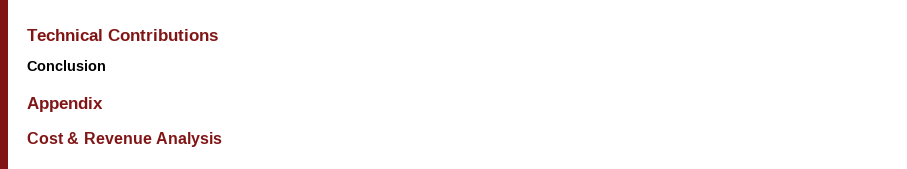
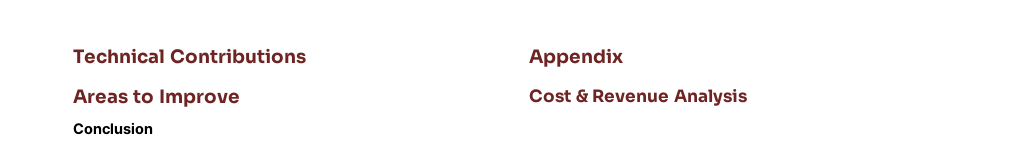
+ Areas to Improve

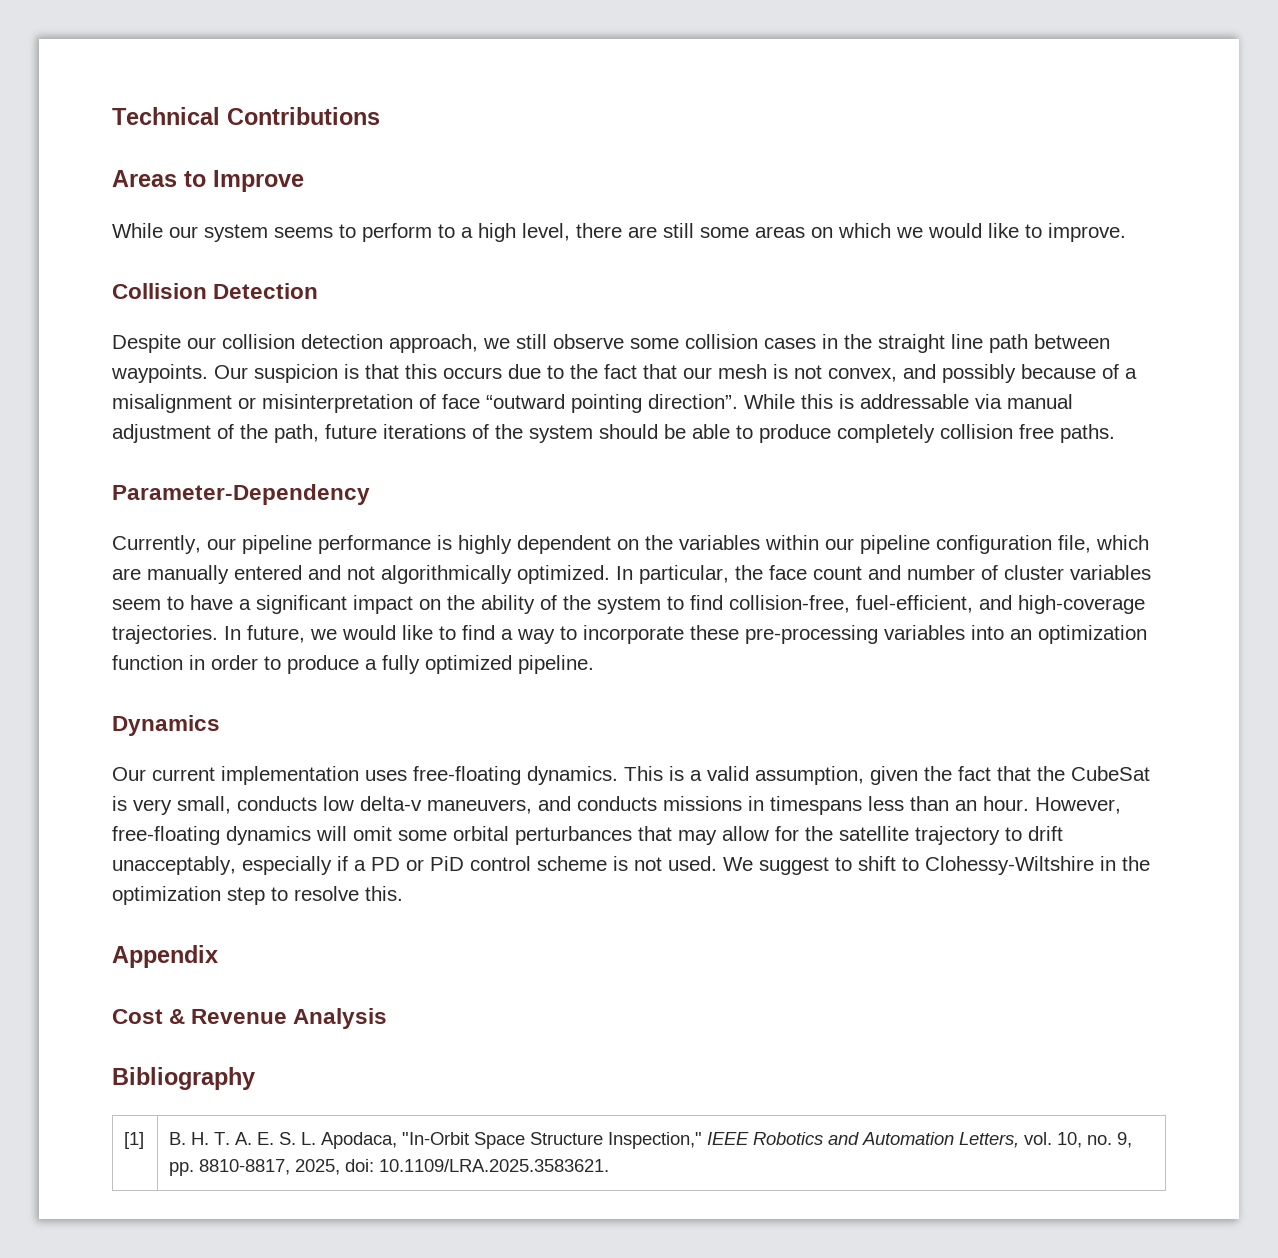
- Conclusion
+ While our system seems to perform to a high level, there are still some areas on which we would like to improve.
+ Collision Detection
+ Despite our collision detection approach, we still observe some collision cases in the straight line path between waypoints. Our suspicion is that this occurs due to the fact that our mesh is not convex, and possibly because of a misalignment or misinterpretation of face “outward pointing direction”. While this is addressable via manual adjustment of the path, future iterations of the system should be able to produce completely collision free paths.
+ Parameter-Dependency
+ Currently, our pipeline performance is highly dependent on the variables within our pipeline configuration file, which are manually entered and not algorithmically optimized. In particular, the face count and number of cluster variables seem to have a significant impact on the ability of the system to find collision-free, fuel-efficient, and high-coverage trajectories. In future, we would like to find a way to incorporate these pre-processing variables into an optimization function in order to produce a fully optimized pipeline.
+ Dynamics
+ Our current implementation uses free-floating dynamics. This is a valid assumption, given the fact that the CubeSat is very small, conducts low delta-v maneuvers, and conducts missions in timespans less than an hour. However, free-floating dynamics will omit some orbital perturbances that may allow for the satellite trajectory to drift unacceptably, especially if a PD or PiD control scheme is not used. We suggest to shift to Clohessy-Wiltshire in the optimization step to resolve this.
+ Bibliography
+ [1] | B. H. T. A. E. S. L. Apodaca, "In-Orbit Space Structure Inspection," IEEE Robotics and Automation Letters, vol. 10, no. 9, pp. 8810-8817, 2025, doi: 10.1109/LRA.2025.3583621.

